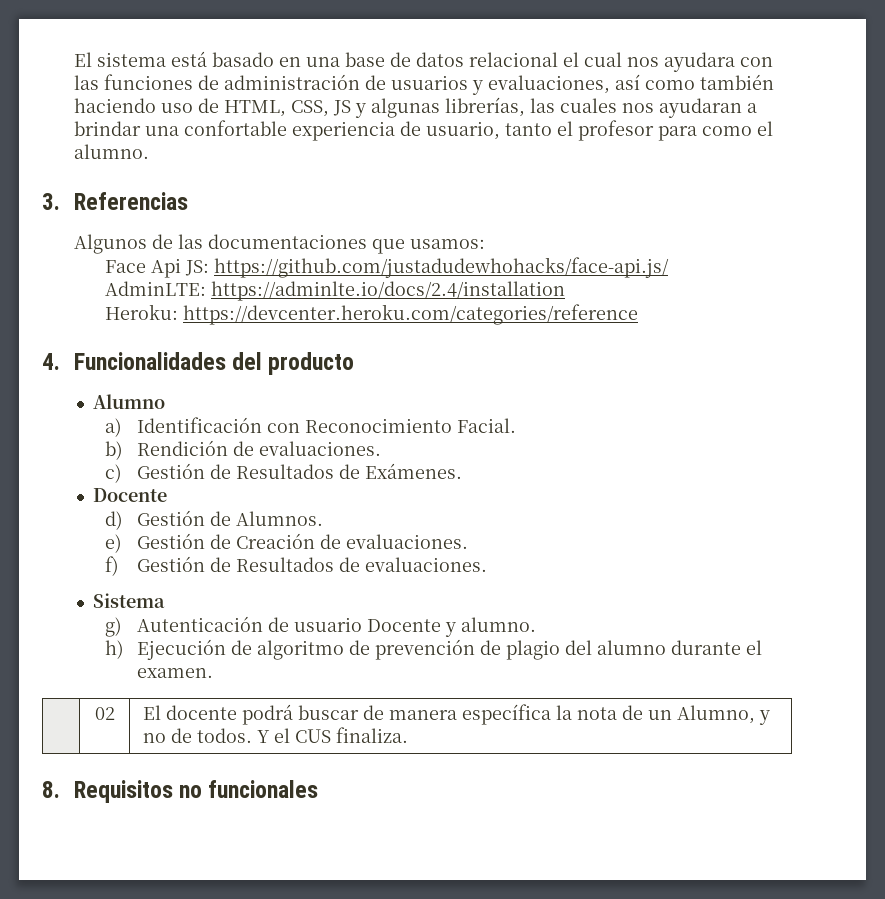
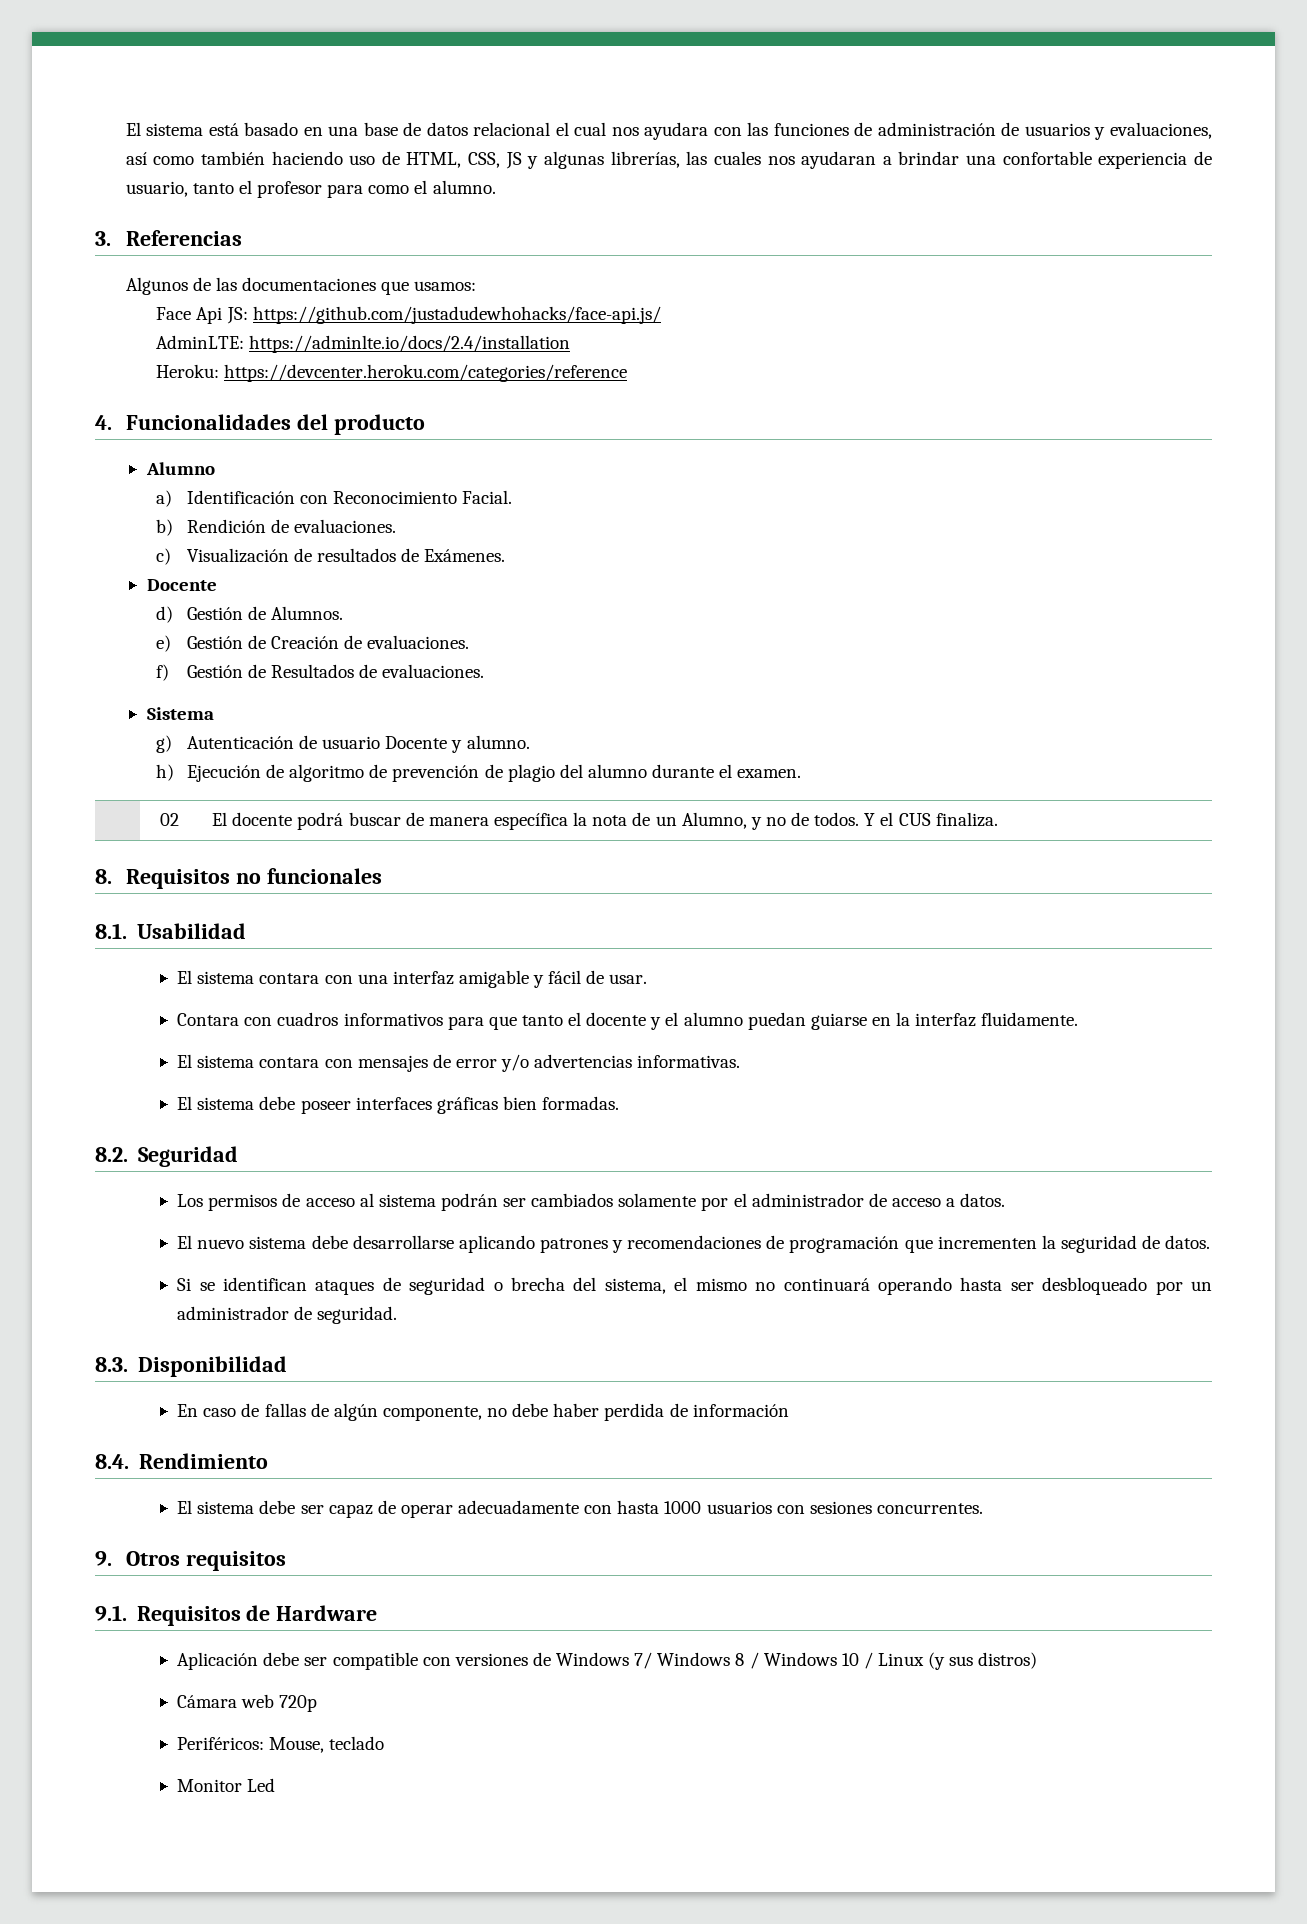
- c) Gestión de Resultados de Exámenes.
+ c) Visualización de resultados de Exámenes.
+ 8.1. Usabilidad
+ El sistema contara con una interfaz amigable y fácil de usar.
+ Contara con cuadros informativos para que tanto el docente y el alumno puedan guiarse en la interfaz fluidamente.
+ El sistema contara con mensajes de error y/o advertencias informativas.
+ El sistema debe poseer interfaces gráficas bien formadas.
+ 8.2. Seguridad
+ Los permisos de acceso al sistema podrán ser cambiados solamente por el administrador de acceso a datos.
+ El nuevo sistema debe desarrollarse aplicando patrones y recomendaciones de programación que incrementen la seguridad de datos.
+ Si se identifican ataques de seguridad o brecha del sistema, el mismo no continuará operando hasta ser desbloqueado por un administrador de seguridad.
+ 8.3. Disponibilidad
+ En caso de fallas de algún componente, no debe haber perdida de información
+ 8.4. Rendimiento
+ El sistema debe ser capaz de operar adecuadamente con hasta 1000 usuarios con sesiones concurrentes.
+ 9. Otros requisitos
+ 9.1. Requisitos de Hardware
+ Aplicación debe ser compatible con versiones de Windows 7/ Windows 8 / Windows 10 / Linux (y sus distros)
+ Cámara web 720p
+ Periféricos: Mouse, teclado
+ Monitor Led

